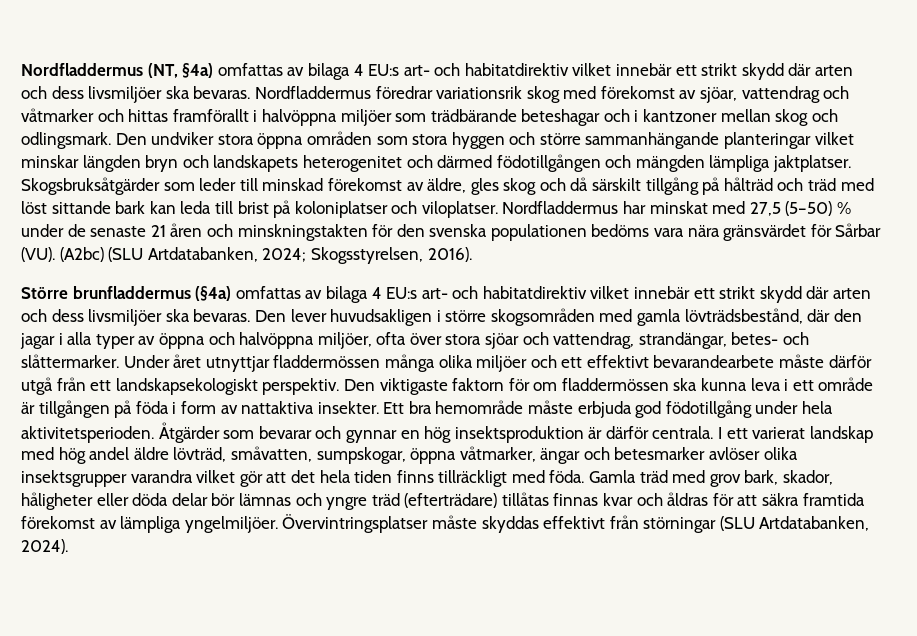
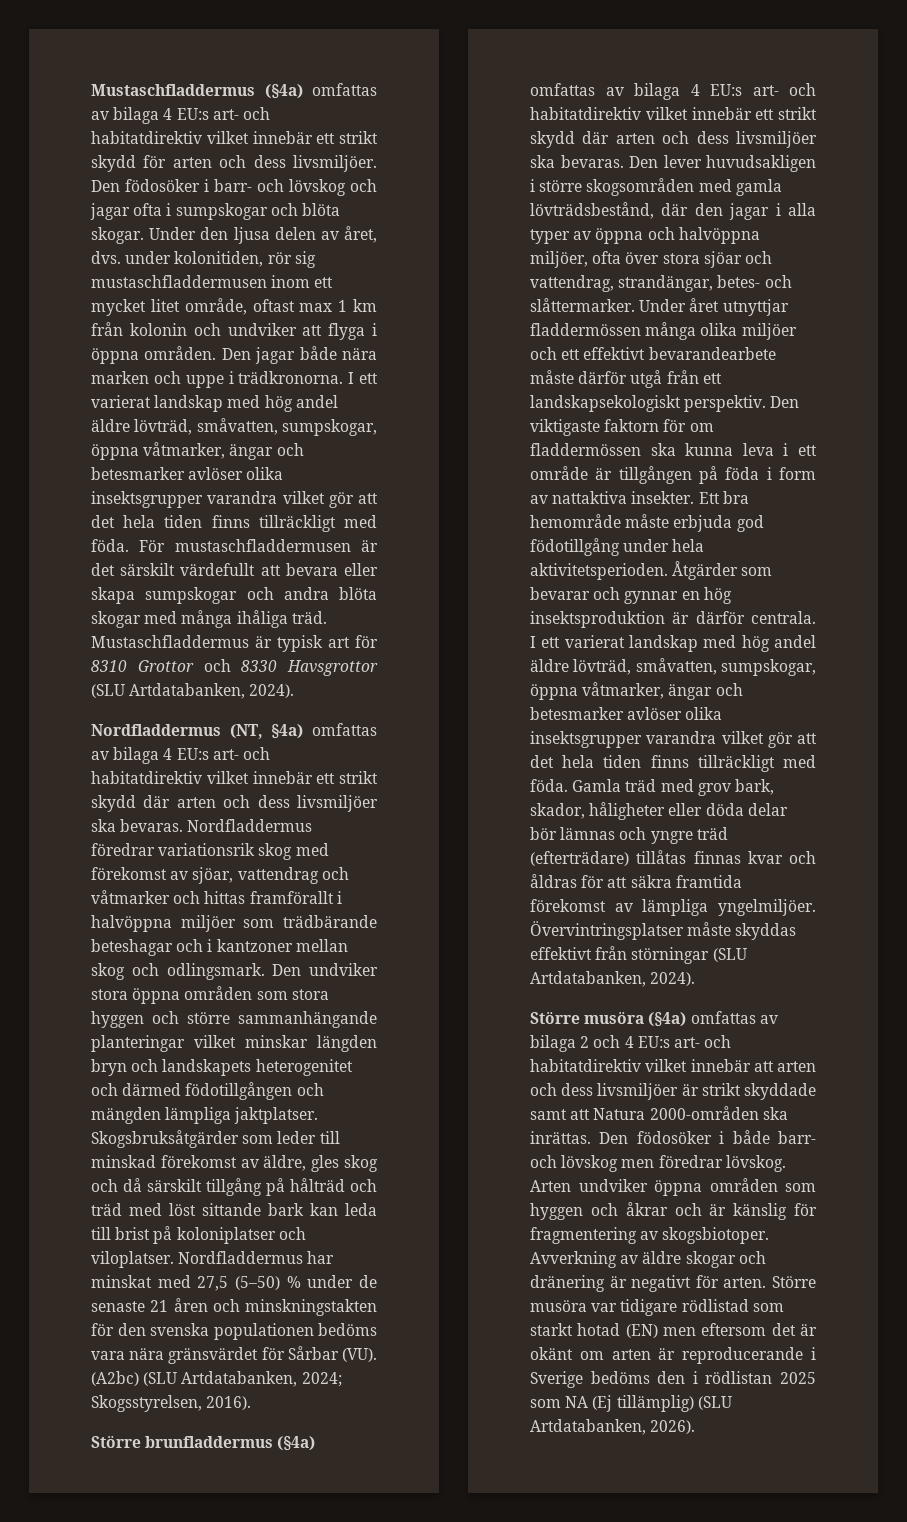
+ Mustaschfladdermus (§4a) omfattas av bilaga 4 EU:s art- och habitatdirektiv vilket innebär ett strikt skydd för arten och dess livsmiljöer. Den födosöker i barr- och lövskog och jagar ofta i sumpskogar och blöta skogar. Under den ljusa delen av året, dvs. under kolonitiden, rör sig mustaschfladdermusen inom ett mycket litet område, oftast max 1 km från kolonin och undviker att flyga i öppna områden. Den jagar både nära marken och uppe i trädkronorna. I ett varierat landskap med hög andel äldre lövträd, småvatten, sumpskogar, öppna våtmarker, ängar och betesmarker avlöser olika insektsgrupper varandra vilket gör att det hela tiden finns tillräckligt med föda. För mustaschfladdermusen är det särskilt värdefullt att bevara eller skapa sumpskogar och andra blöta skogar med många ihåliga träd. Mustaschfladdermus är typisk art för 8310 Grottor och 8330 Havsgrottor (SLU Artdatabanken, 2024).
+ Större musöra (§4a) omfattas av bilaga 2 och 4 EU:s art- och habitatdirektiv vilket innebär att arten och dess livsmiljöer är strikt skyddade samt att Natura 2000-områden ska inrättas. Den födosöker i både barr- och lövskog men föredrar lövskog. Arten undviker öppna områden som hyggen och åkrar och är känslig för fragmentering av skogsbiotoper. Avverkning av äldre skogar och dränering är negativt för arten. Större musöra var tidigare rödlistad som starkt hotad (EN) men eftersom det är okänt om arten är reproducerande i Sverige bedöms den i rödlistan 2025 som NA (Ej tillämplig) (SLU Artdatabanken, 2026).

